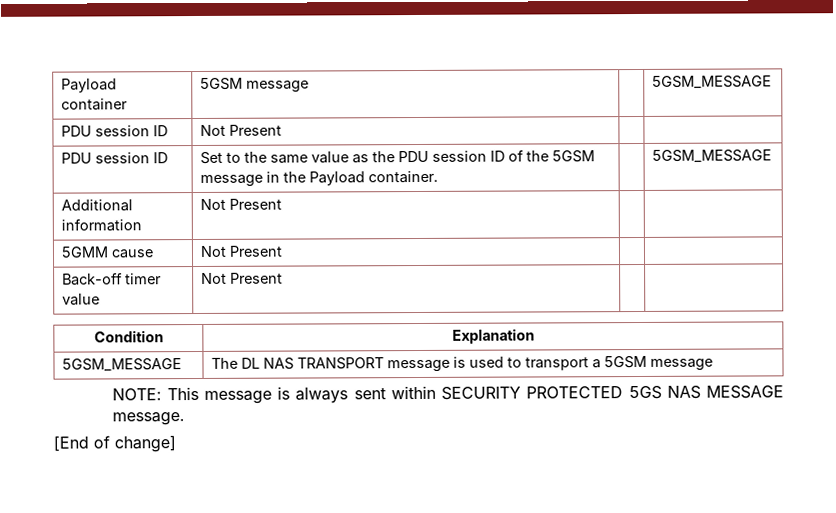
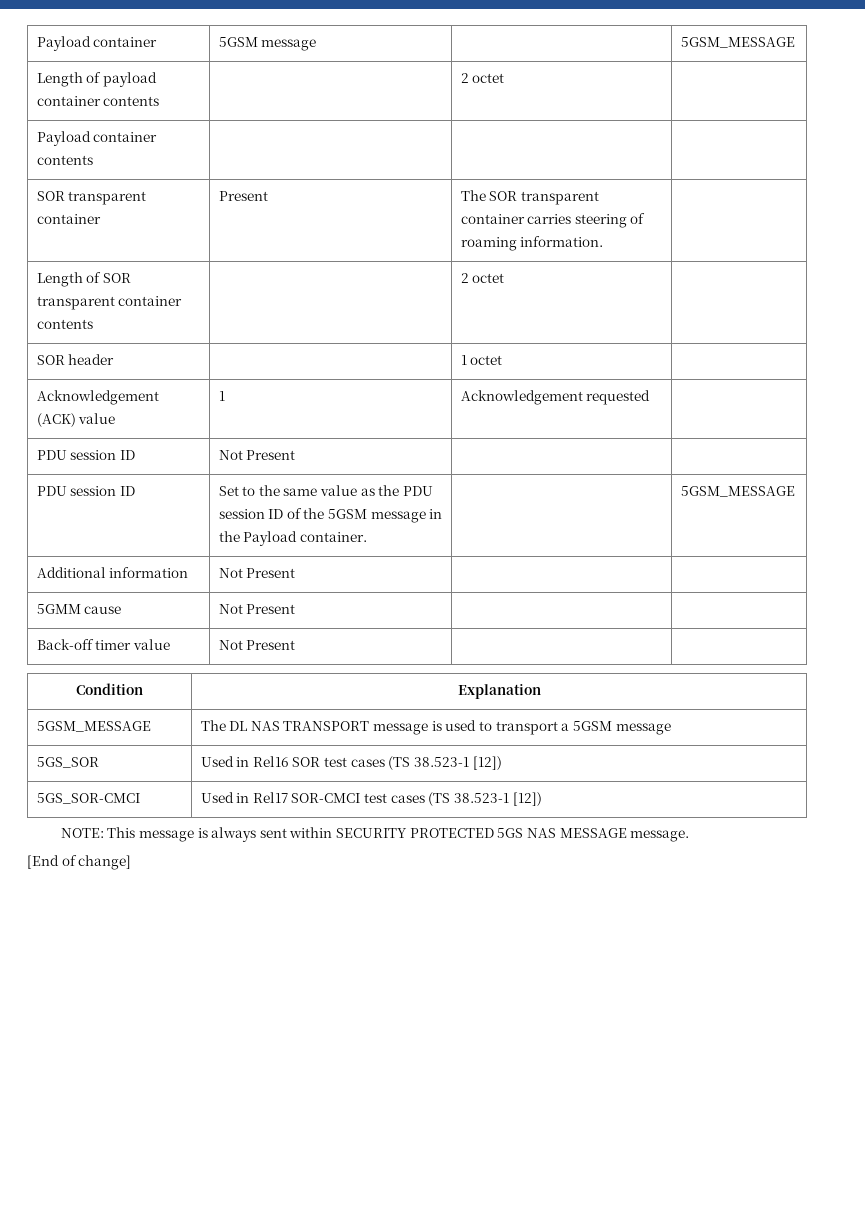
+ Length of payload container contents | | 2 octet |
+ Payload container contents | | |
+ SOR transparent container | Present | The SOR transparent container carries steering of roaming information. |
+ Length of SOR transparent container contents | | 2 octet |
+ SOR header | | 1 octet |
+ Acknowledgement (ACK) value | 1 | Acknowledgement requested |
+ 5GS_SOR | Used in Rel16 SOR test cases (TS 38.523-1 [12])
+ 5GS_SOR-CMCI | Used in Rel17 SOR-CMCI test cases (TS 38.523-1 [12])

